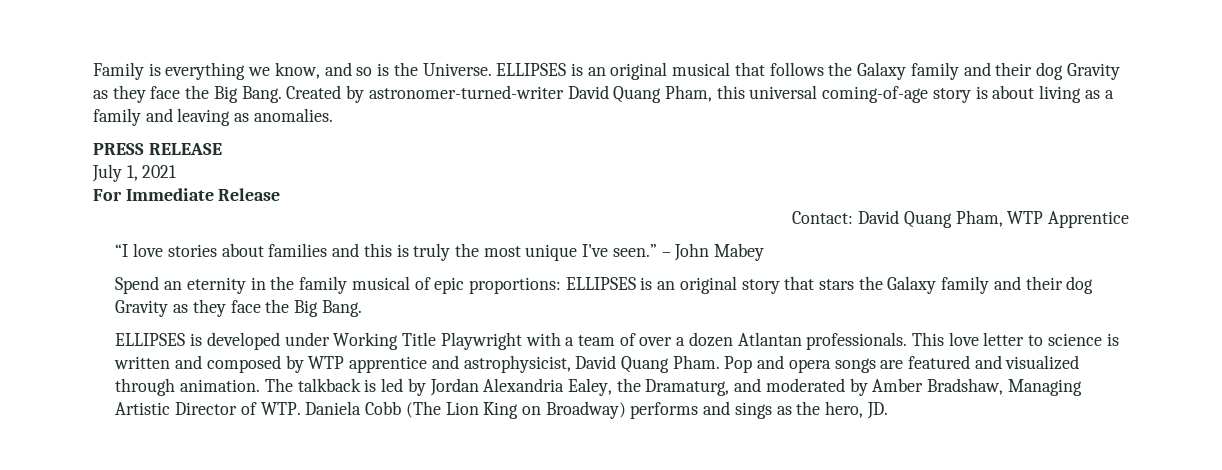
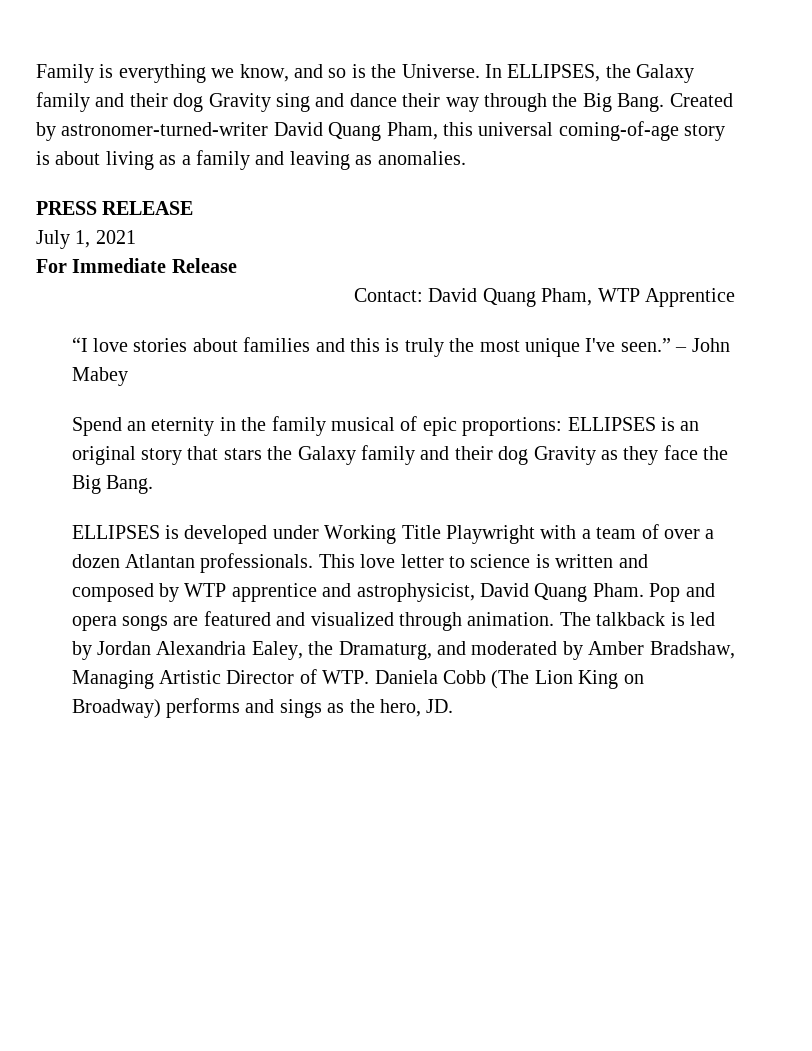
- ELLIPSES is an original musical that follows the Galaxy family and their dog Gravity as they face the Big Bang.
+ In ELLIPSES, the Galaxy family and their dog Gravity sing and dance their way through the Big Bang.

